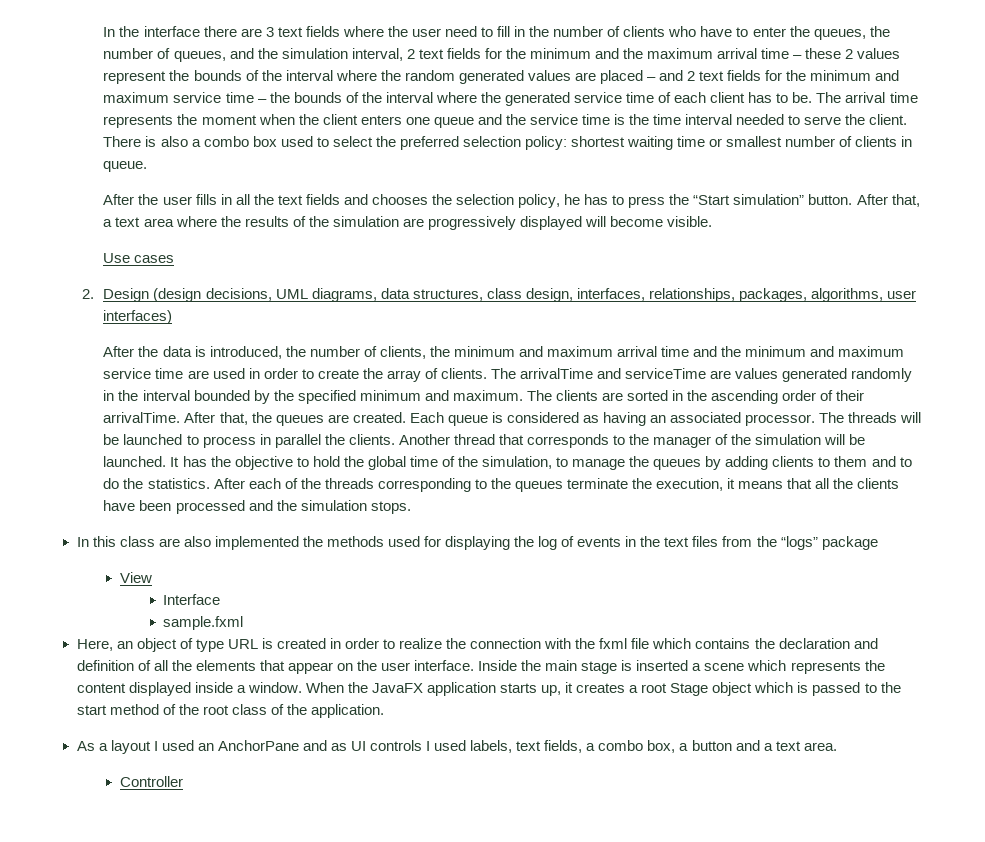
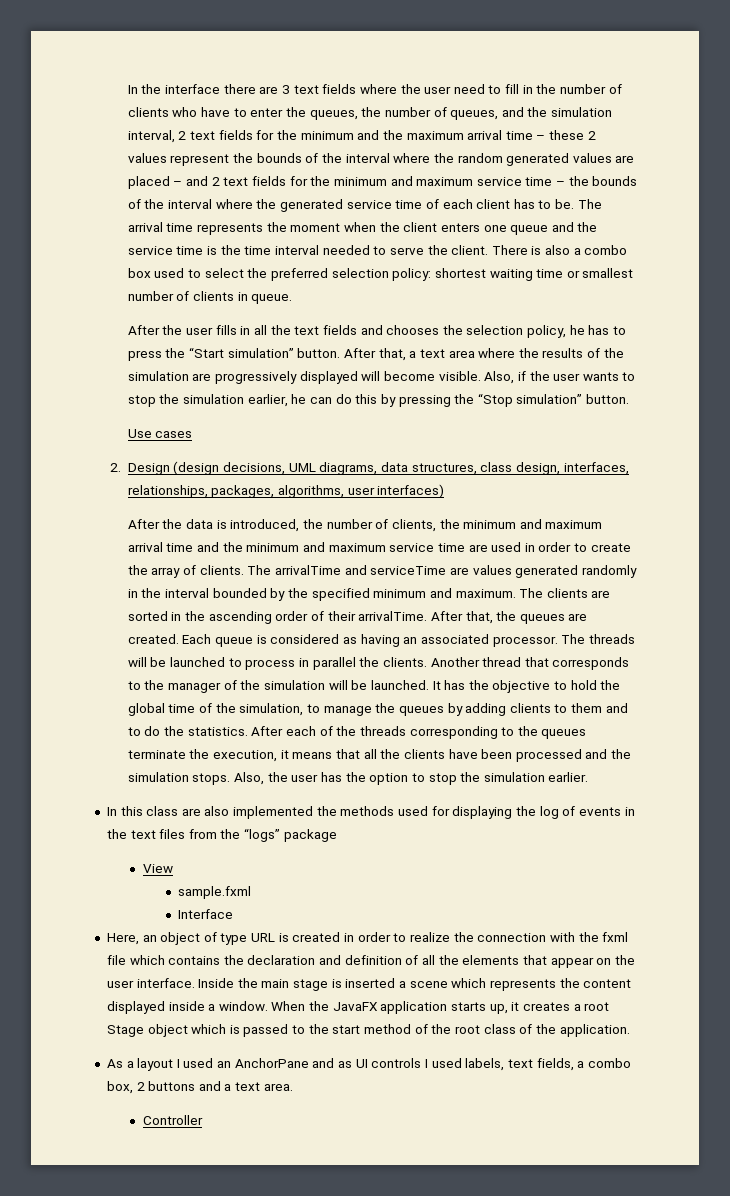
+ Also, if the user wants to stop the simulation earlier, he can do this by pressing the “Stop simulation” button.
+ Also, the user has the option to stop the simulation earlier.
+ sample.fxml
- sample.fxml
- As a layout I used an AnchorPane and as UI controls I used labels, text fields, a combo box, a button and a text area.
+ As a layout I used an AnchorPane and as UI controls I used labels, text fields, a combo box, 2 buttons and a text area.

